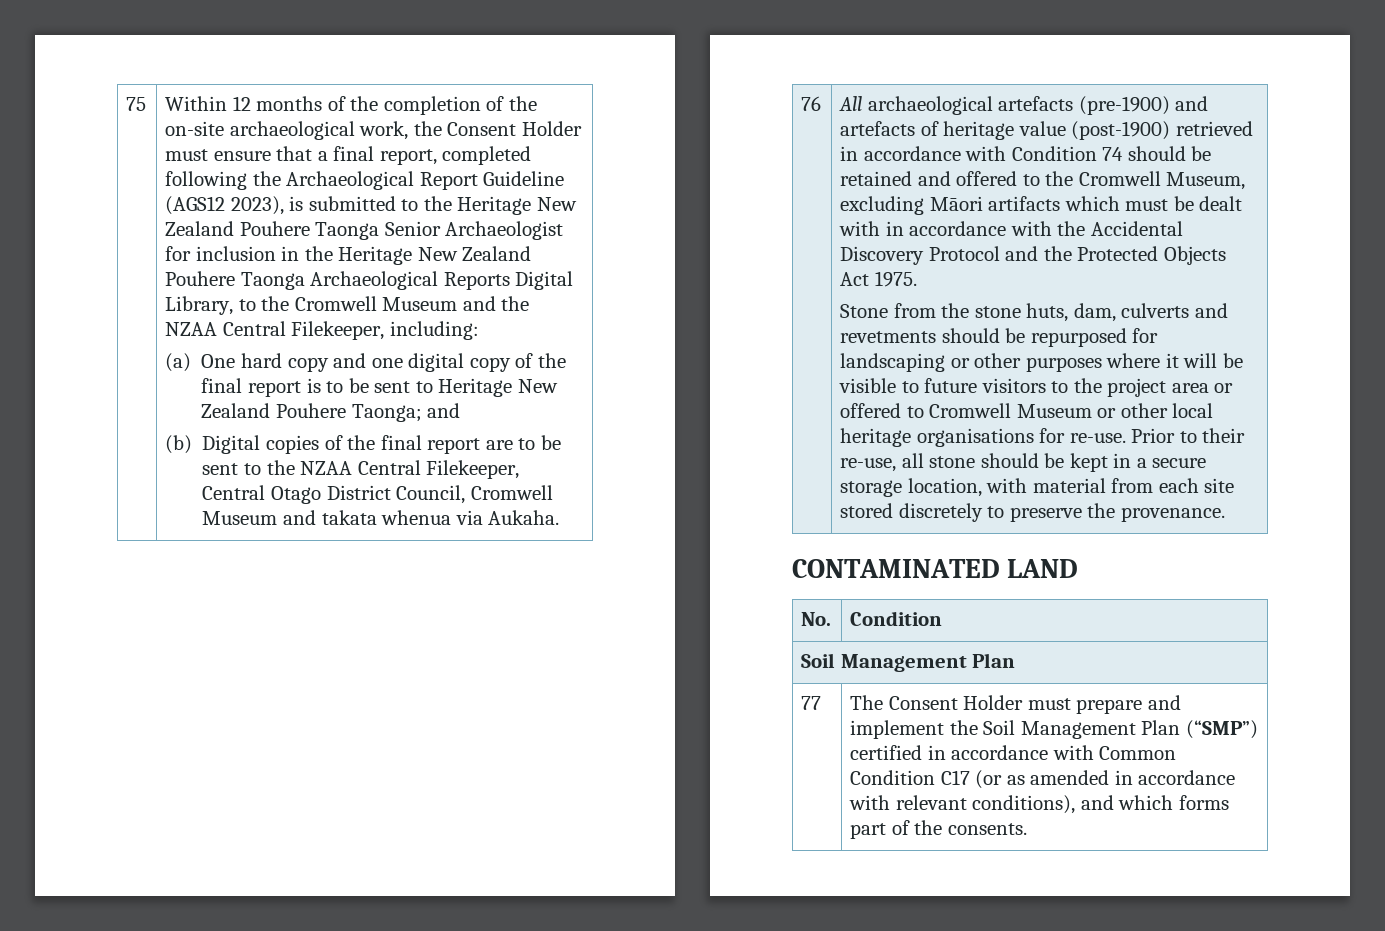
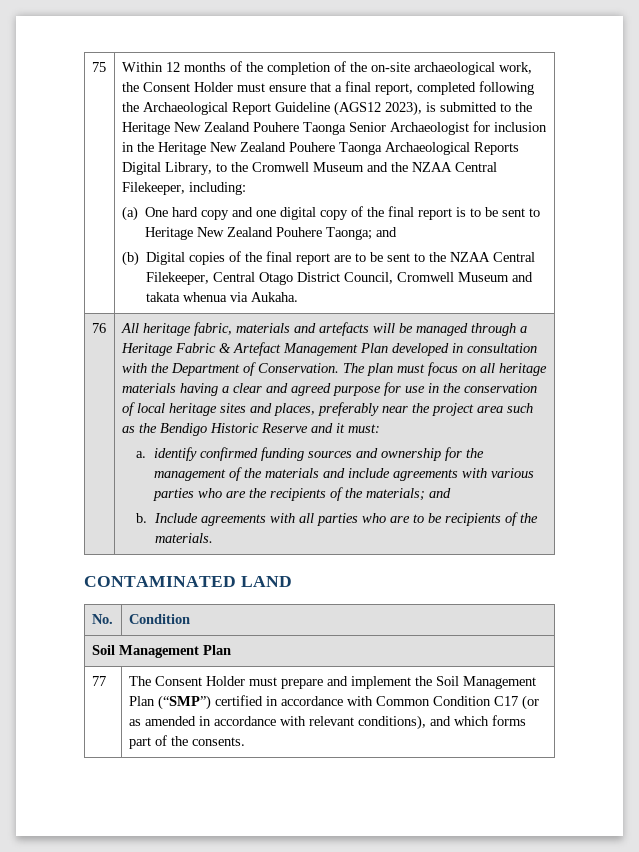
- All archaeological artefacts (pre-1900) and artefacts of heritage value (post-1900) retrieved in accordance with Condition 74 should be retained and offered to the Cromwell Museum, excluding Māori artifacts which must be dealt with in accordance with the Accidental Discovery Protocol and the Protected Objects Act 1975.
- Stone from the stone huts, dam, culverts and revetments should be repurposed for landscaping or other purposes where it will be visible to future visitors to the project area or offered to Cromwell Museum or other local heritage organisations for re-use. Prior to their re-use, all stone should be kept in a secure storage location, with material from each site stored discretely to preserve the provenance.
+ All heritage fabric, materials and artefacts will be managed through a Heritage Fabric & Artefact Management Plan developed in consultation with the Department of Conservation. The plan must focus on all heritage materials having a clear and agreed purpose for use in the conservation of local heritage sites and places, preferably near the project area such as the Bendigo Historic Reserve and it must:
+ a. identify confirmed funding sources and ownership for the management of the materials and include agreements with various parties who are the recipients of the materials; and
+ b. Include agreements with all parties who are to be recipients of the materials.

